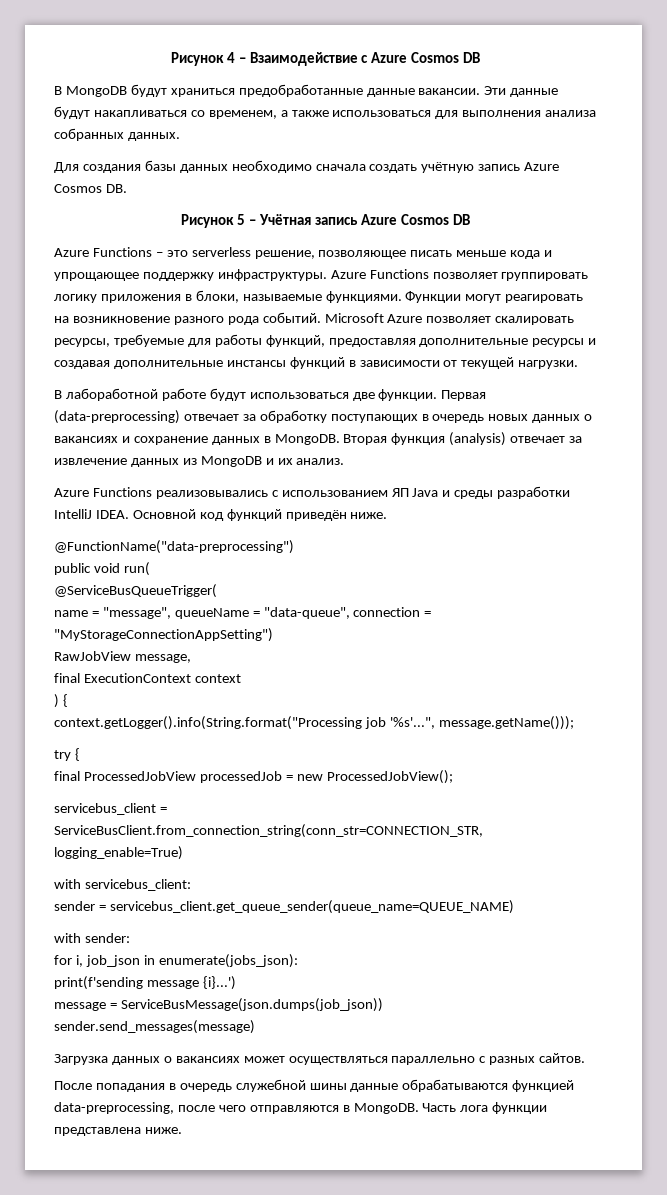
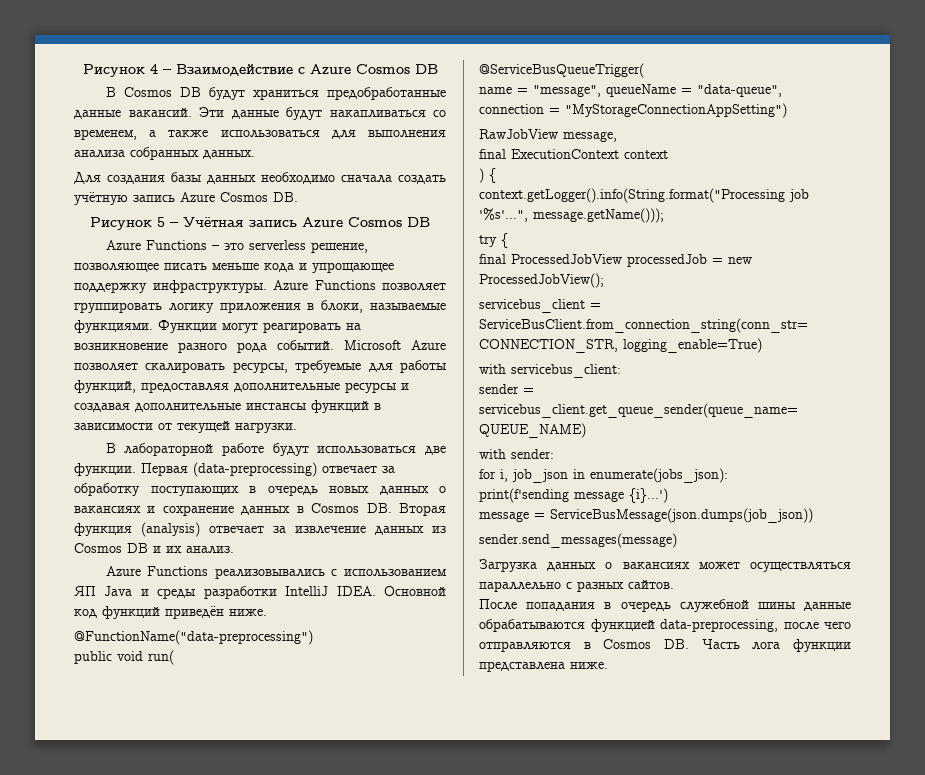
- В MongoDB будут храниться предобработанные данные вакансии.
+ В Cosmos DB будут храниться предобработанные данные вакансий.
- В лабоработной работе будут использоваться две функции.
+ В лабораторной работе будут использоваться две функции.
- Первая (data-preprocessing) отвечает за обработку поступающих в очередь новых данных о вакансиях и сохранение данных в MongoDB. Вторая функция (analysis) отвечает за извлечение данных из MongoDB и их анализ.
+ Первая (data-preprocessing) отвечает за обработку поступающих в очередь новых данных о вакансиях и сохранение данных в Cosmos DB. Вторая функция (analysis) отвечает за извлечение данных из Cosmos DB и их анализ.
- После попадания в очередь служебной шины данные обрабатываются функцией data-preprocessing, после чего отправляются в MongoDB. Часть лога функции представлена ниже.
+ После попадания в очередь служебной шины данные обрабатываются функцией data-preprocessing, после чего отправляются в Cosmos DB. Часть лога функции представлена ниже.

